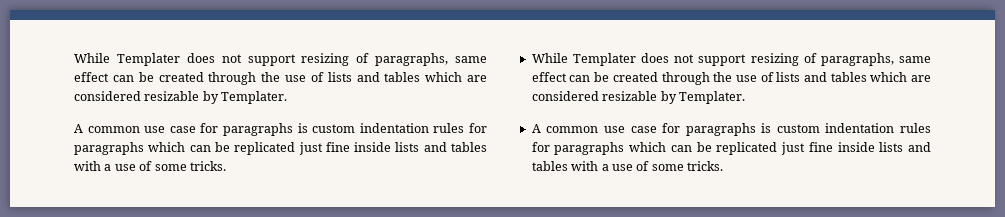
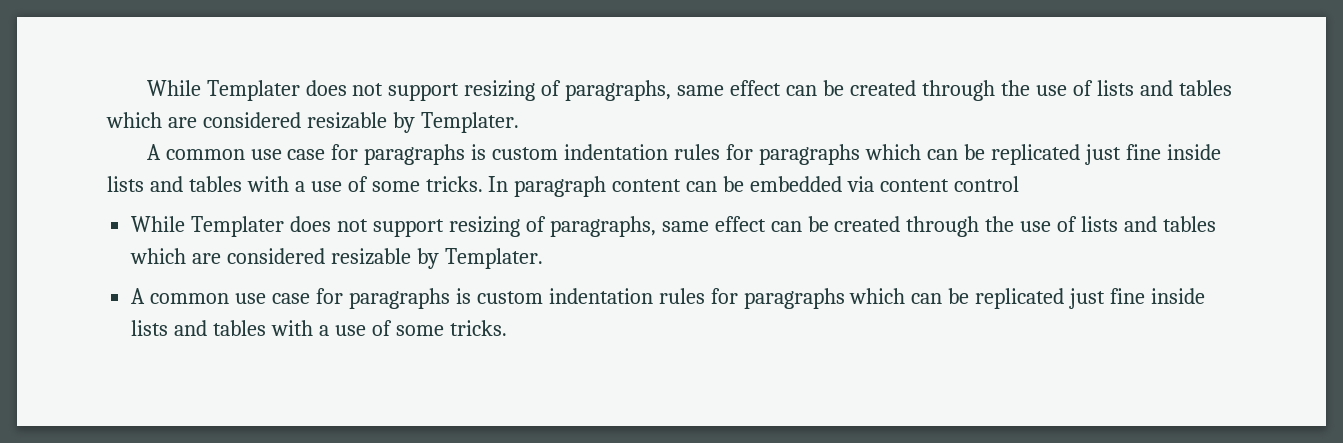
+ In paragraph content can be embedded via content control

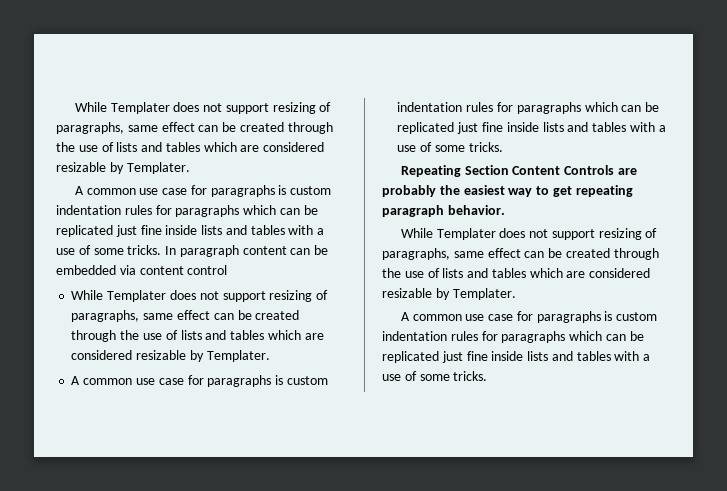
+ Repeating Section Content Controls are probably the easiest way to get repeating paragraph behavior.
+ While Templater does not support resizing of paragraphs, same effect can be created through the use of lists and tables which are considered resizable by Templater.
+ A common use case for paragraphs is custom indentation rules for paragraphs which can be replicated just fine inside lists and tables with a use of some tricks.

